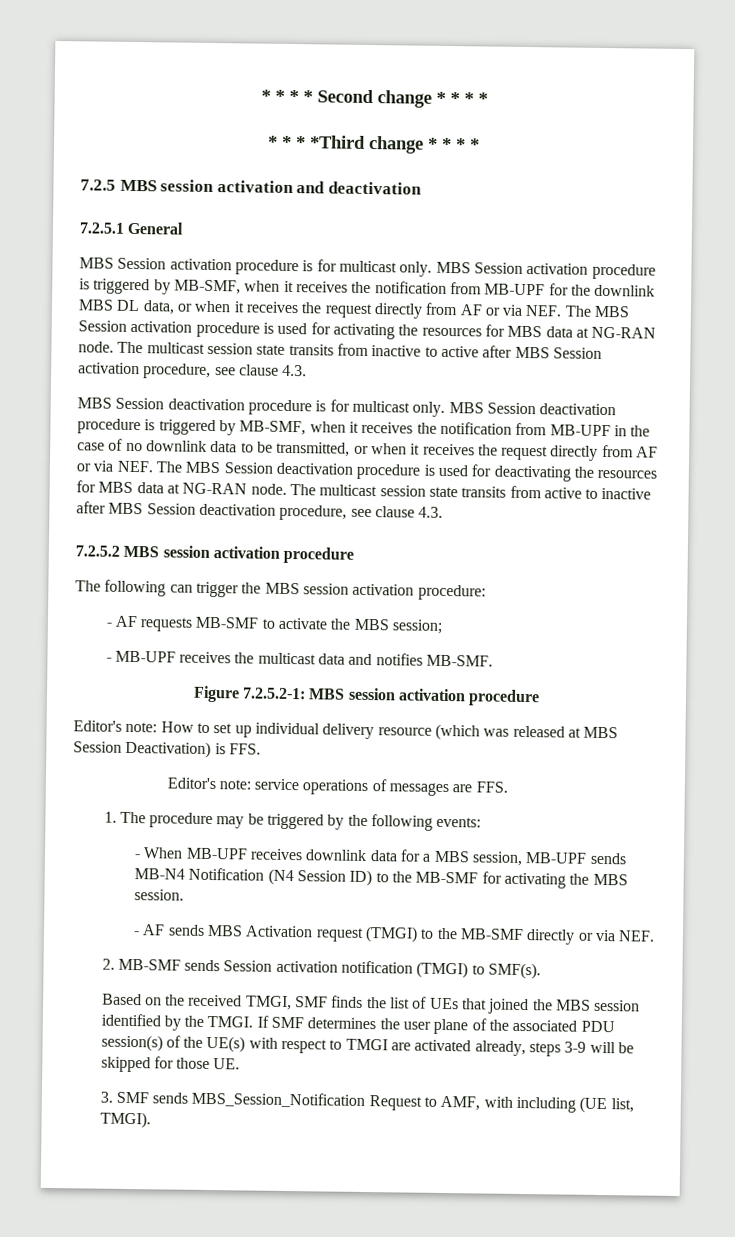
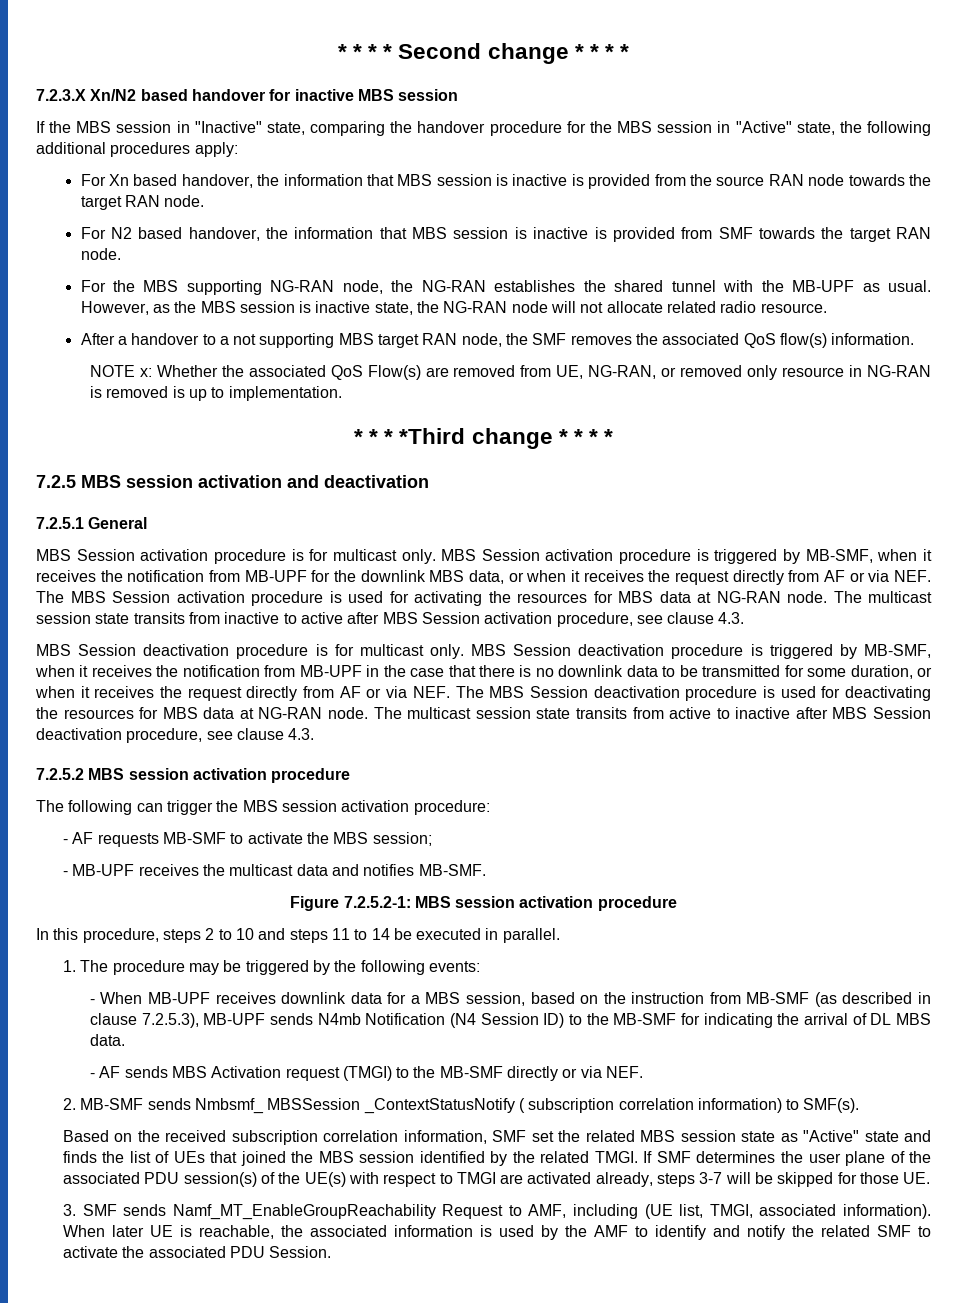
+ 7.2.3.X Xn/N2 based handover for inactive MBS session
+ If the MBS session in "Inactive" state, comparing the handover procedure for the MBS session in "Active" state, the following additional procedures apply:
+ For Xn based handover, the information that MBS session is inactive is provided from the source RAN node towards the target RAN node.
+ For N2 based handover, the information that MBS session is inactive is provided from SMF towards the target RAN node.
+ For the MBS supporting NG-RAN node, the NG-RAN establishes the shared tunnel with the MB-UPF as usual. However, as the MBS session is inactive state, the NG-RAN node will not allocate related radio resource.
+ After a handover to a not supporting MBS target RAN node, the SMF removes the associated QoS flow(s) information.
+ NOTE x: Whether the associated QoS Flow(s) are removed from UE, NG-RAN, or removed only resource in NG-RAN is removed is up to implementation.
- MBS Session activation procedure is triggered by MB-SMF, when it receives the notification from MB-UPF for the downlink MBS DL data, or when it receives the request directly from AF or via NEF. The MBS Session activation procedure is used for activating the resources for MBS data at NG-RAN node.
+ MBS Session activation procedure is triggered by MB-SMF, when it receives the notification from MB-UPF for the downlink MBS data, or when it receives the request directly from AF or via NEF. The MBS Session activation procedure is used for activating the resources for MBS data at NG-RAN node.
- MBS Session deactivation procedure is triggered by MB-SMF, when it receives the notification from MB-UPF in the case of no downlink data to be transmitted, or when it receives the request directly from AF or via NEF. The MBS Session deactivation procedure is used for deactivating the resources for MBS data at NG-RAN node.
+ MBS Session deactivation procedure is triggered by MB-SMF, when it receives the notification from MB-UPF in the case that there is no downlink data to be transmitted for some duration, or when it receives the request directly from AF or via NEF. The MBS Session deactivation procedure is used for deactivating the resources for MBS data at NG-RAN node.
- Editor's note: How to set up individual delivery resource (which was released at MBS Session Deactivation) is FFS.
- Editor's note: service operations of messages are FFS.
+ In this procedure, steps 2 to 10 and steps 11 to 14 be executed in parallel.
- - When MB-UPF receives downlink data for a MBS session, MB-UPF sends MB-N4 Notification (N4 Session ID) to the MB-SMF for activating the MBS session.
+ - When MB-UPF receives downlink data for a MBS session, based on the instruction from MB-SMF (as described in clause 7.2.5.3), MB-UPF sends N4mb Notification (N4 Session ID) to the MB-SMF for indicating the arrival of DL MBS data.
- 2. MB-SMF sends Session activation notification (TMGI) to SMF(s).
+ 2. MB-SMF sends Nmbsmf_ MBSSession _ContextStatusNotify ( subscription correlation information) to SMF(s).
- Based on the received TMGI, SMF finds the list of UEs that joined the MBS session identified by the TMGI.
+ Based on the received subscription correlation information, SMF set the related MBS session state as "Active" state and finds the list of UEs that joined the MBS session identified by the related TMGI.
- If SMF determines the user plane of the associated PDU session(s) of the UE(s) with respect to TMGI are activated already, steps 3-9 will be skipped for those UE.
+ If SMF determines the user plane of the associated PDU session(s) of the UE(s) with respect to TMGI are activated already, steps 3-7 will be skipped for those UE.
- 3. SMF sends MBS_Session_Notification Request to AMF, with including (UE list, TMGI).
+ 3. SMF sends Namf_MT_EnableGroupReachability Request to AMF, including (UE list, TMGI, associated information). When later UE is reachable, the associated information is used by the AMF to identify and notify the related SMF to activate the associated PDU Session.

